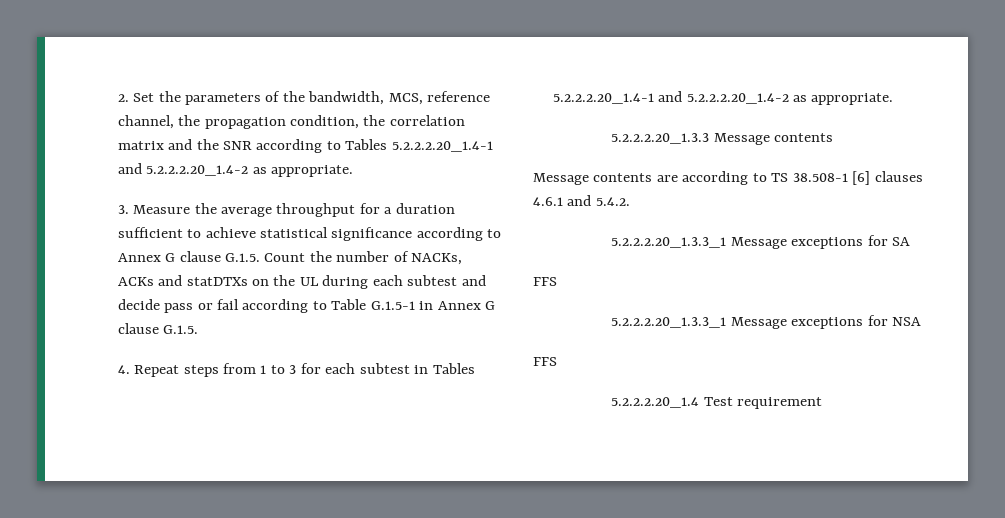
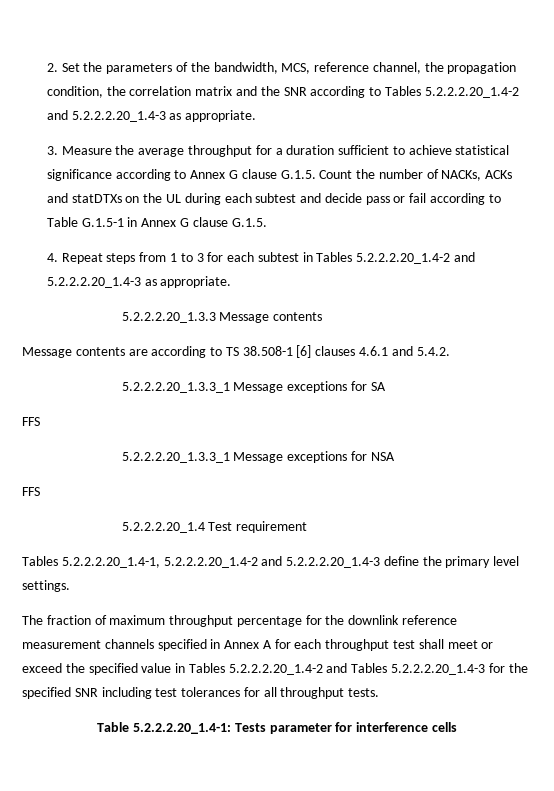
- 2. Set the parameters of the bandwidth, MCS, reference channel, the propagation condition, the correlation matrix and the SNR according to Tables 5.2.2.2.20_1.4-1 and 5.2.2.2.20_1.4-2 as appropriate.
+ 2. Set the parameters of the bandwidth, MCS, reference channel, the propagation condition, the correlation matrix and the SNR according to Tables 5.2.2.2.20_1.4-2 and 5.2.2.2.20_1.4-3 as appropriate.
- 4. Repeat steps from 1 to 3 for each subtest in Tables 5.2.2.2.20_1.4-1 and 5.2.2.2.20_1.4-2 as appropriate.
+ 4. Repeat steps from 1 to 3 for each subtest in Tables 5.2.2.2.20_1.4-2 and 5.2.2.2.20_1.4-3 as appropriate.
+ Tables 5.2.2.2.20_1.4-1, 5.2.2.2.20_1.4-2 and 5.2.2.2.20_1.4-3 define the primary level settings.
+ The fraction of maximum throughput percentage for the downlink reference measurement channels specified in Annex A for each throughput test shall meet or exceed the specified value in Tables 5.2.2.2.20_1.4-2 and Tables 5.2.2.2.20_1.4-3 for the specified SNR including test tolerances for all throughput tests.
+ Table 5.2.2.2.20_1.4-1: Tests parameter for interference cells

